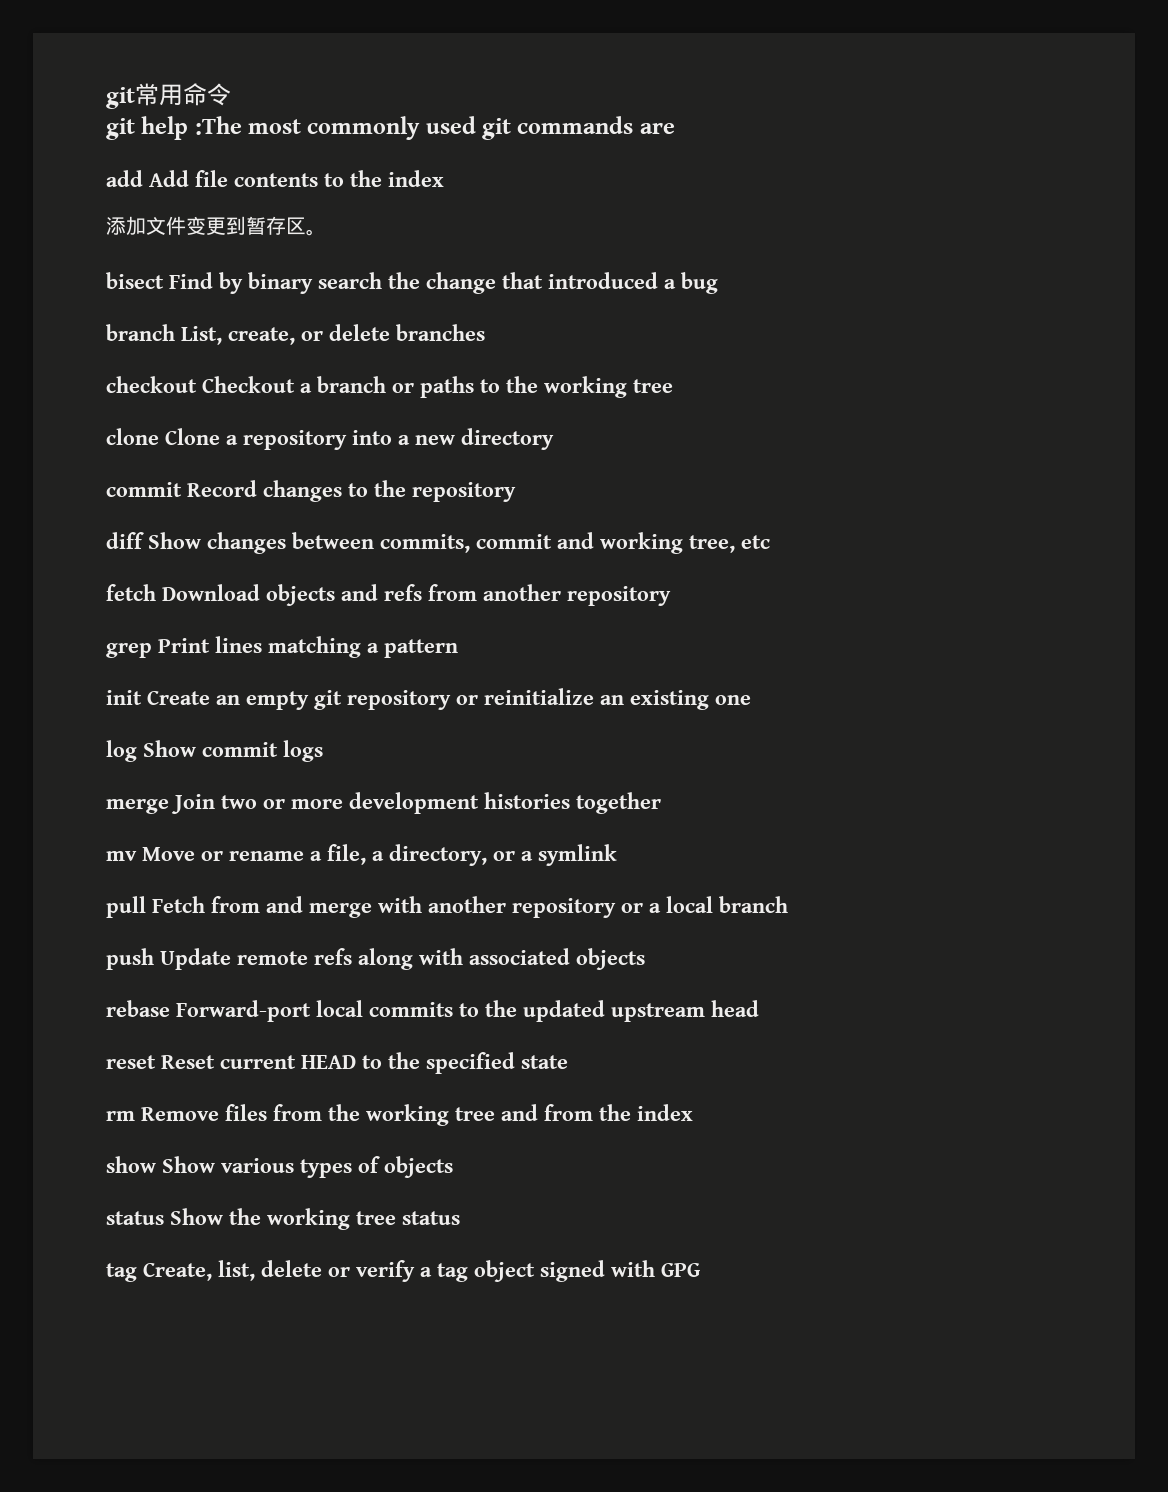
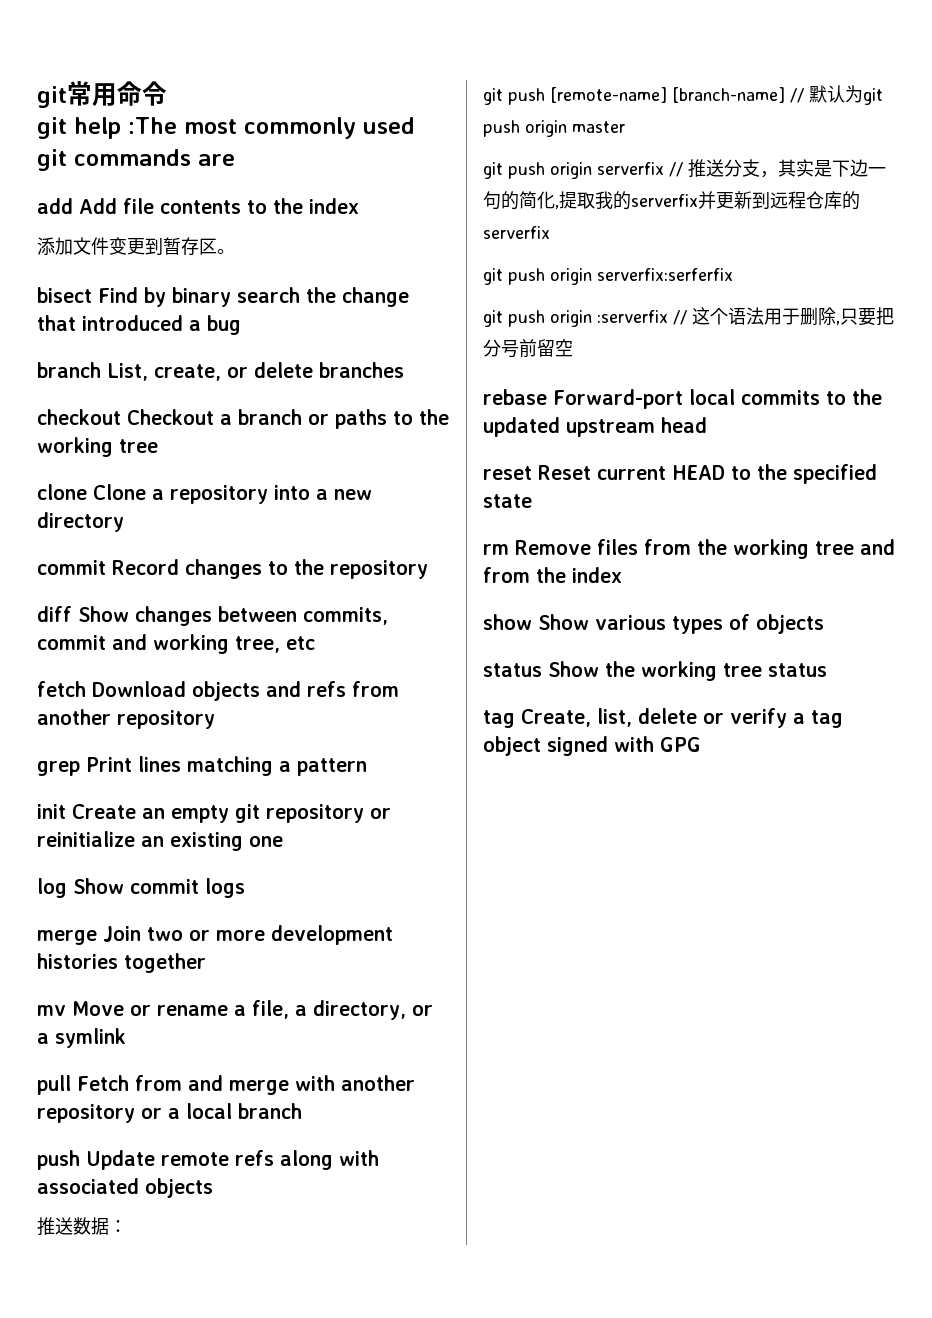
+ 推送数据：
+ git push [remote-name] [branch-name] // 默认为git push origin master
+ git push origin serverfix // 推送分支，其实是下边一句的简化,提取我的serverfix并更新到远程仓库的serverfix
+ git push origin serverfix:serferfix
+ git push origin :serverfix // 这个语法用于删除,只要把分号前留空

